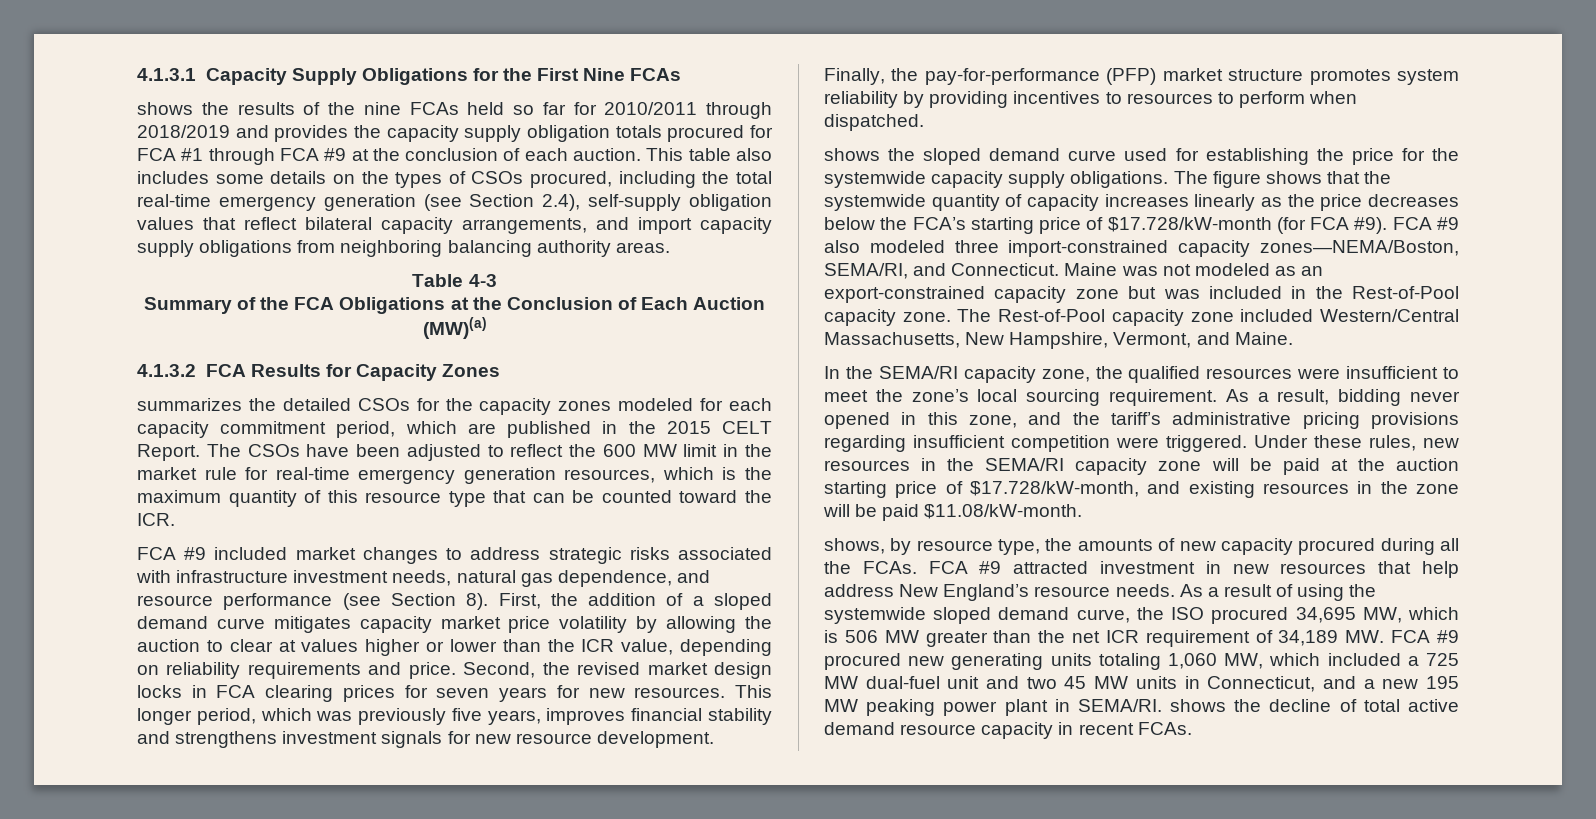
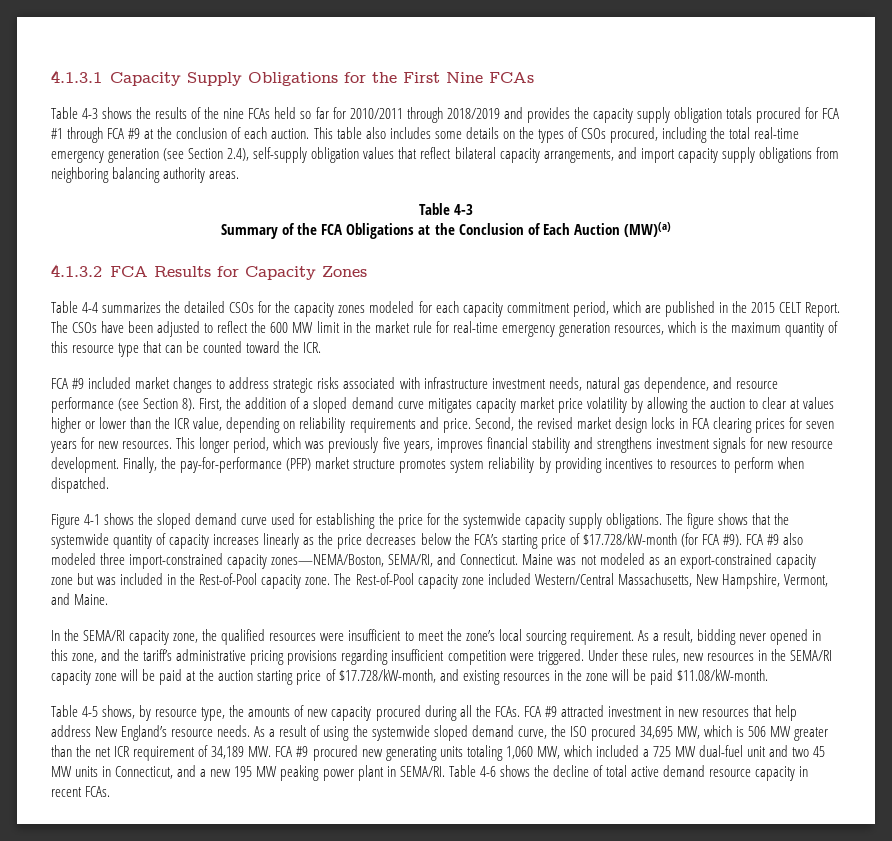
- shows the results of the nine FCAs held so far for 2010/2011 through 2018/2019 and provides the capacity supply obligation totals procured for FCA #1 through FCA #9 at the conclusion of each auction.
+ Table 4-3 shows the results of the nine FCAs held so far for 2010/2011 through 2018/2019 and provides the capacity supply obligation totals procured for FCA #1 through FCA #9 at the conclusion of each auction.
- summarizes the detailed CSOs for the capacity zones modeled for each capacity commitment period, which are published in the 2015 CELT Report.
+ Table 4-4 summarizes the detailed CSOs for the capacity zones modeled for each capacity commitment period, which are published in the 2015 CELT Report.
- shows the sloped demand curve used for establishing the price for the systemwide capacity supply obligations.
+ Figure 4-1 shows the sloped demand curve used for establishing the price for the systemwide capacity supply obligations.
- shows, by resource type, the amounts of new capacity procured during all the FCAs.
+ Table 4-5 shows, by resource type, the amounts of new capacity procured during all the FCAs.
- As a result of using the systemwide sloped demand curve, the ISO procured 34,695 MW, which is 506 MW greater than the net ICR requirement of 34,189 MW. FCA #9 procured new generating units totaling 1,060 MW, which included a 725 MW dual-fuel unit and two 45 MW units in Connecticut, and a new 195 MW peaking power plant in SEMA/RI. shows the decline of total active demand resource capacity in recent FCAs.
+ As a result of using the systemwide sloped demand curve, the ISO procured 34,695 MW, which is 506 MW greater than the net ICR requirement of 34,189 MW. FCA #9 procured new generating units totaling 1,060 MW, which included a 725 MW dual-fuel unit and two 45 MW units in Connecticut, and a new 195 MW peaking power plant in SEMA/RI. Table 4-6 shows the decline of total active demand resource capacity in recent FCAs.

